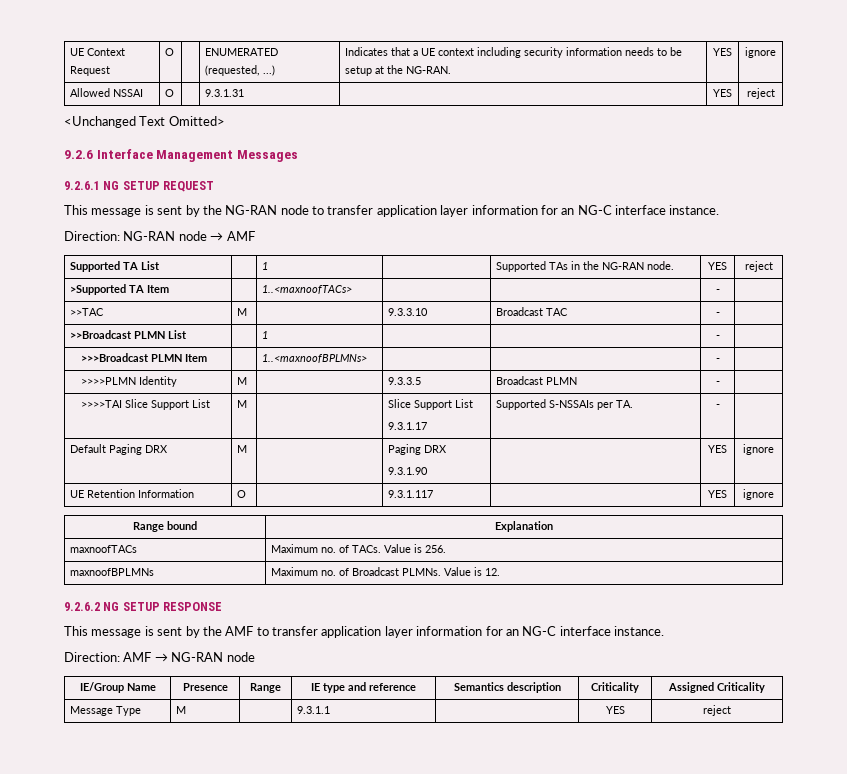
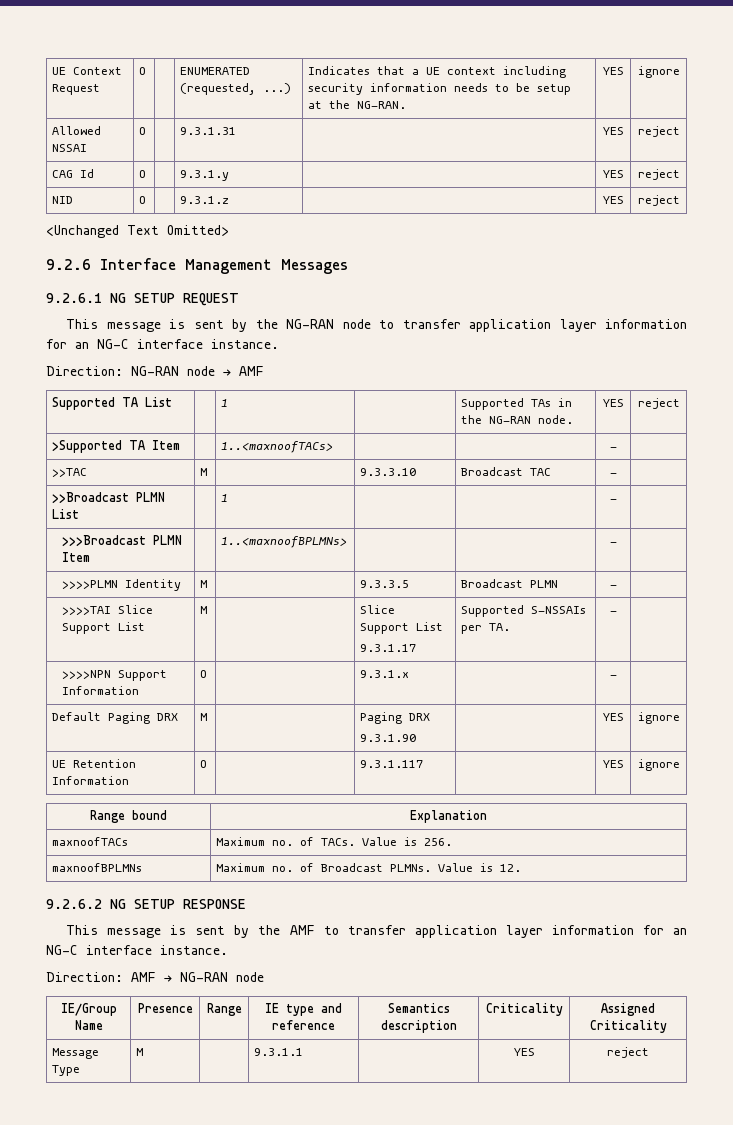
+ CAG Id | O | | 9.3.1.y | | YES | reject
+ NID | O | | 9.3.1.z | | YES | reject
+ >>>>NPN Support Information | O | | 9.3.1.x | | - |

